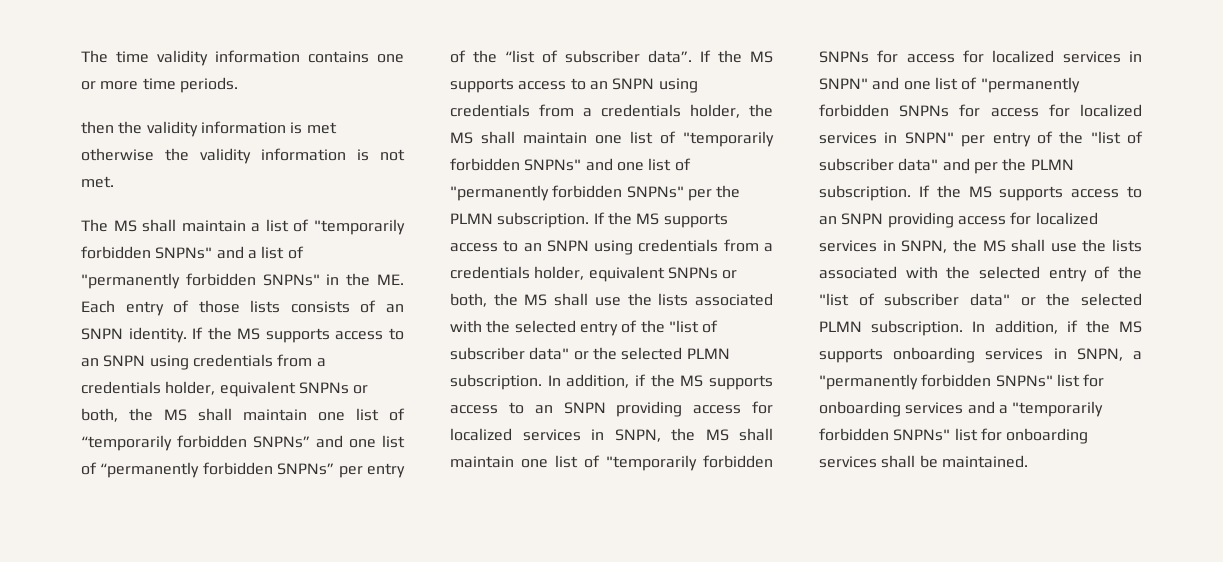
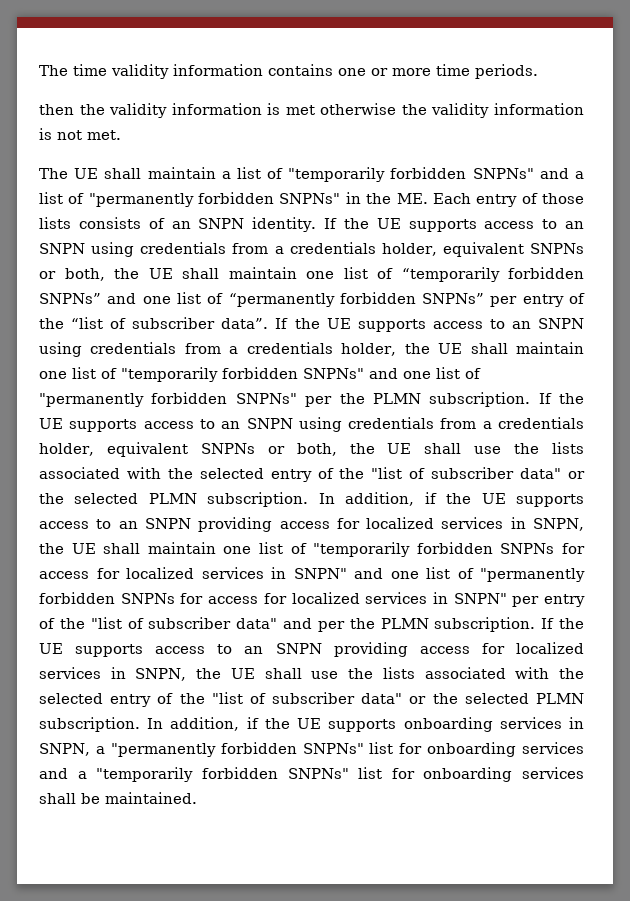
- The MS shall maintain a list of "temporarily forbidden SNPNs" and a list of "permanently forbidden SNPNs" in the ME. Each entry of those lists consists of an SNPN identity.
+ The UE shall maintain a list of "temporarily forbidden SNPNs" and a list of "permanently forbidden SNPNs" in the ME. Each entry of those lists consists of an SNPN identity.
- If the MS supports access to an SNPN using credentials from a credentials holder, equivalent SNPNs or both, the MS shall maintain one list of “temporarily forbidden SNPNs” and one list of “permanently forbidden SNPNs” per entry of the “list of subscriber data”.
+ If the UE supports access to an SNPN using credentials from a credentials holder, equivalent SNPNs or both, the UE shall maintain one list of “temporarily forbidden SNPNs” and one list of “permanently forbidden SNPNs” per entry of the “list of subscriber data”.
- If the MS supports access to an SNPN using credentials from a credentials holder, the MS shall maintain one list of "temporarily forbidden SNPNs" and one list of "permanently forbidden SNPNs" per the PLMN subscription.
+ If the UE supports access to an SNPN using credentials from a credentials holder, the UE shall maintain one list of "temporarily forbidden SNPNs" and one list of "permanently forbidden SNPNs" per the PLMN subscription.
- If the MS supports access to an SNPN using credentials from a credentials holder, equivalent SNPNs or both, the MS shall use the lists associated with the selected entry of the "list of subscriber data" or the selected PLMN subscription.
+ If the UE supports access to an SNPN using credentials from a credentials holder, equivalent SNPNs or both, the UE shall use the lists associated with the selected entry of the "list of subscriber data" or the selected PLMN subscription.
- In addition, if the MS supports access to an SNPN providing access for localized services in SNPN, the MS shall maintain one list of "temporarily forbidden SNPNs for access for localized services in SNPN" and one list of "permanently forbidden SNPNs for access for localized services in SNPN" per entry of the "list of subscriber data" and per the PLMN subscription.
+ In addition, if the UE supports access to an SNPN providing access for localized services in SNPN, the UE shall maintain one list of "temporarily forbidden SNPNs for access for localized services in SNPN" and one list of "permanently forbidden SNPNs for access for localized services in SNPN" per entry of the "list of subscriber data" and per the PLMN subscription.
- If the MS supports access to an SNPN providing access for localized services in SNPN, the MS shall use the lists associated with the selected entry of the "list of subscriber data" or the selected PLMN subscription.
+ If the UE supports access to an SNPN providing access for localized services in SNPN, the UE shall use the lists associated with the selected entry of the "list of subscriber data" or the selected PLMN subscription.
- In addition, if the MS supports onboarding services in SNPN, a "permanently forbidden SNPNs" list for onboarding services and a "temporarily forbidden SNPNs" list for onboarding services shall be maintained.
+ In addition, if the UE supports onboarding services in SNPN, a "permanently forbidden SNPNs" list for onboarding services and a "temporarily forbidden SNPNs" list for onboarding services shall be maintained.

